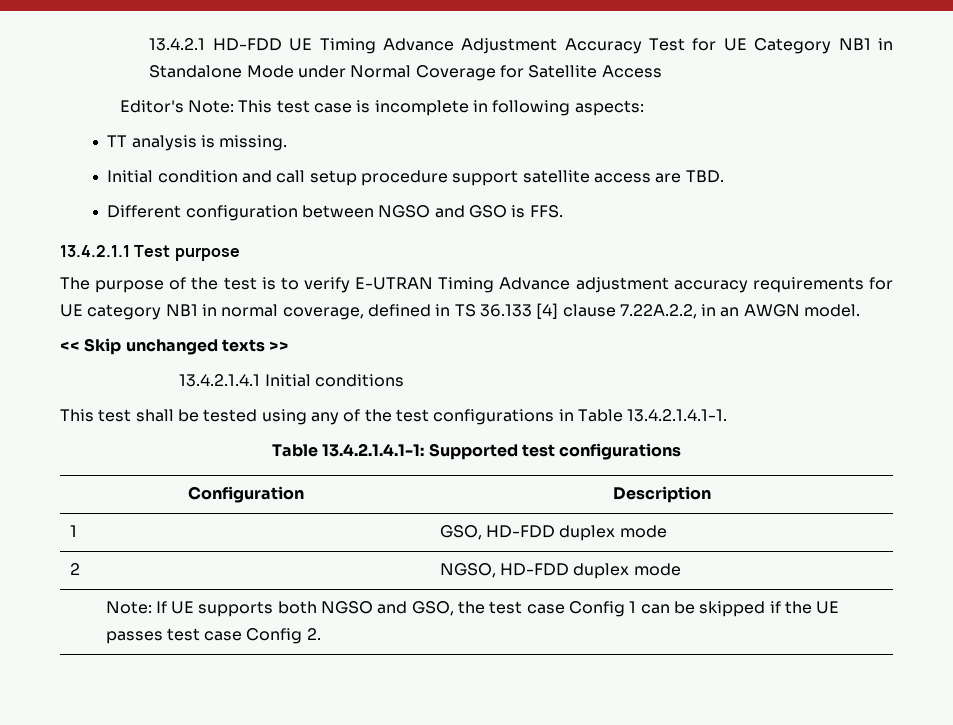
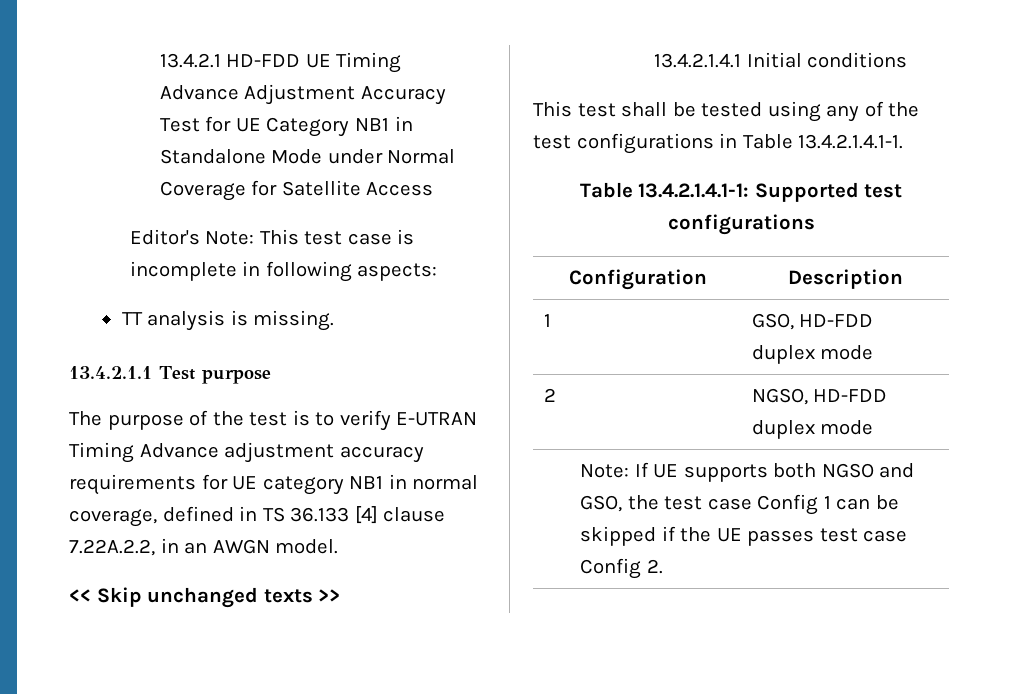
- Initial condition and call setup procedure support satellite access are TBD.
- Different configuration between NGSO and GSO is FFS.

